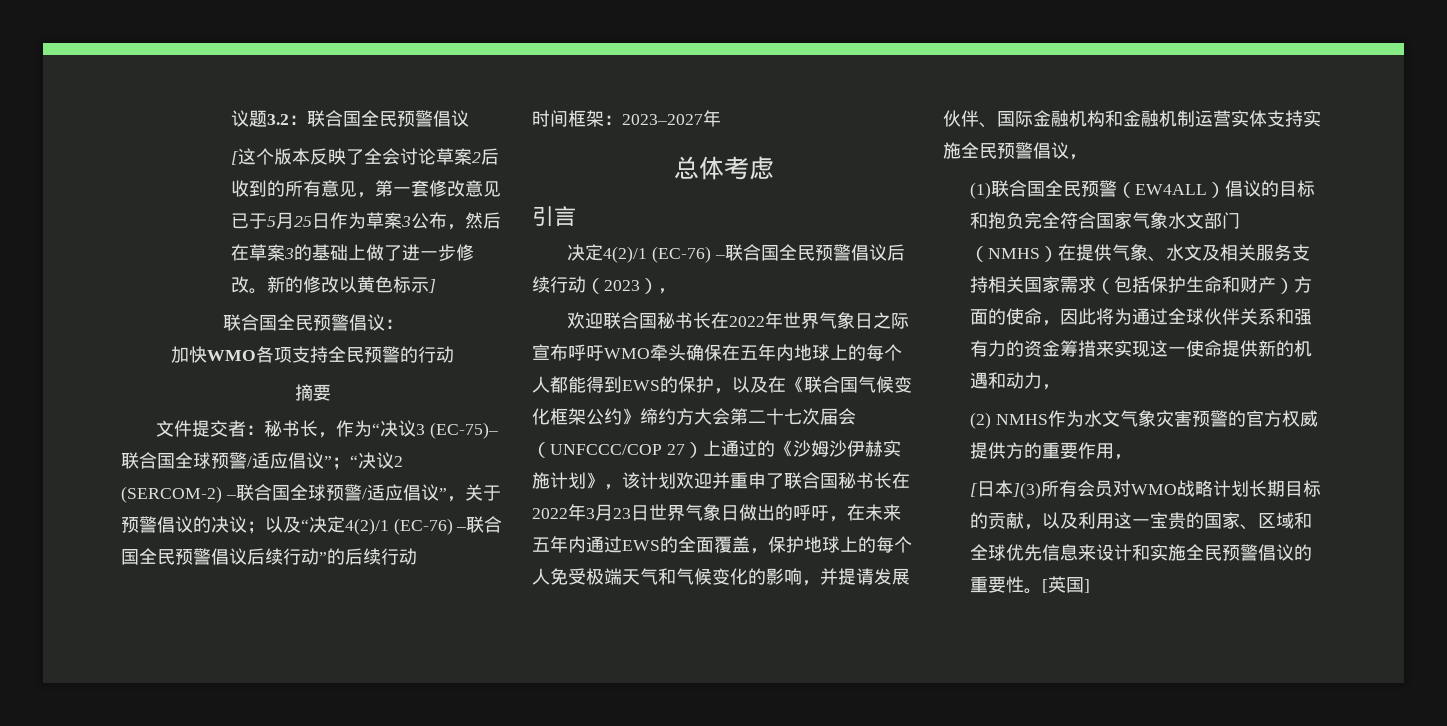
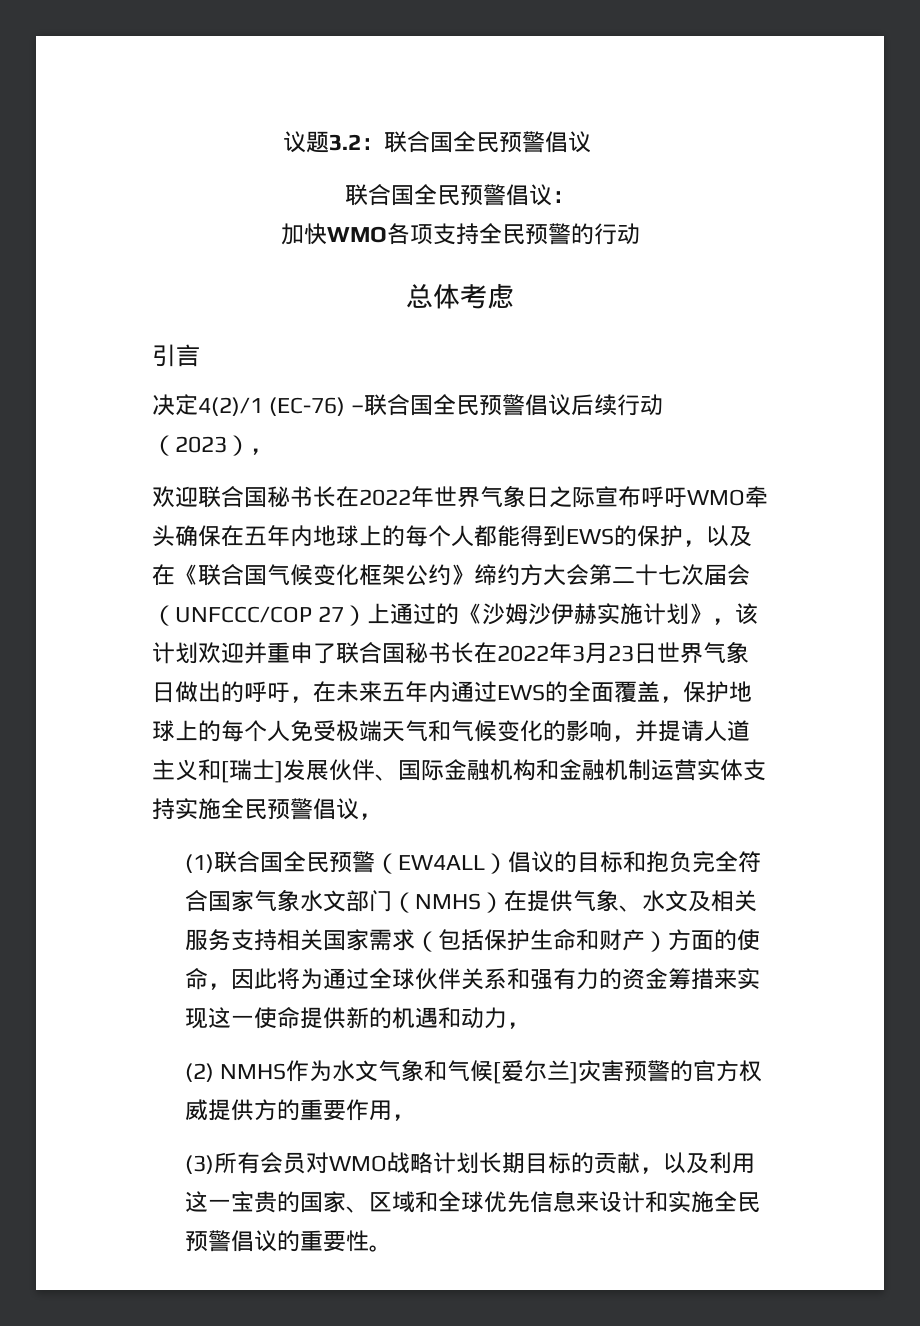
- [这个版本反映了全会讨论草案2后收到的所有意见，第一套修改意见已于5月25日作为草案3公布，然后在草案3的基础上做了进一步修改。新的修改以黄色标示]
- 摘要
- 文件提交者：秘书长，作为“决议3 (EC-75)–联合国全球预警/适应倡议”；“决议2 (SERCOM-2) –联合国全球预警/适应倡议”，关于预警倡议的决议；以及“决定4(2)/1 (EC-76) –联合国全民预警倡议后续行动”的后续行动
- 时间框架：2023–2027年
- 欢迎联合国秘书长在2022年世界气象日之际宣布呼吁WMO牵头确保在五年内地球上的每个人都能得到EWS的保护，以及在《联合国气候变化框架公约》缔约方大会第二十七次届会（UNFCCC/COP 27）上通过的《沙姆沙伊赫实施计划》，该计划欢迎并重申了联合国秘书长在2022年3月23日世界气象日做出的呼吁，在未来五年内通过EWS的全面覆盖，保护地球上的每个人免受极端天气和气候变化的影响，并提请发展伙伴、国际金融机构和金融机制运营实体支持实施全民预警倡议，
+ 欢迎联合国秘书长在2022年世界气象日之际宣布呼吁WMO牵头确保在五年内地球上的每个人都能得到EWS的保护，以及在《联合国气候变化框架公约》缔约方大会第二十七次届会（UNFCCC/COP 27）上通过的《沙姆沙伊赫实施计划》，该计划欢迎并重申了联合国秘书长在2022年3月23日世界气象日做出的呼吁，在未来五年内通过EWS的全面覆盖，保护地球上的每个人免受极端天气和气候变化的影响，并提请人道主义和[瑞士]发展伙伴、国际金融机构和金融机制运营实体支持实施全民预警倡议，
- (2) NMHS作为水文气象灾害预警的官方权威提供方的重要作用，
+ (2) NMHS作为水文气象和气候[爱尔兰]灾害预警的官方权威提供方的重要作用，
- [日本](3)所有会员对WMO战略计划长期目标的贡献，以及利用这一宝贵的国家、区域和全球优先信息来设计和实施全民预警倡议的重要性。[英国]
+ (3)所有会员对WMO战略计划长期目标的贡献，以及利用这一宝贵的国家、区域和全球优先信息来设计和实施全民预警倡议的重要性。

